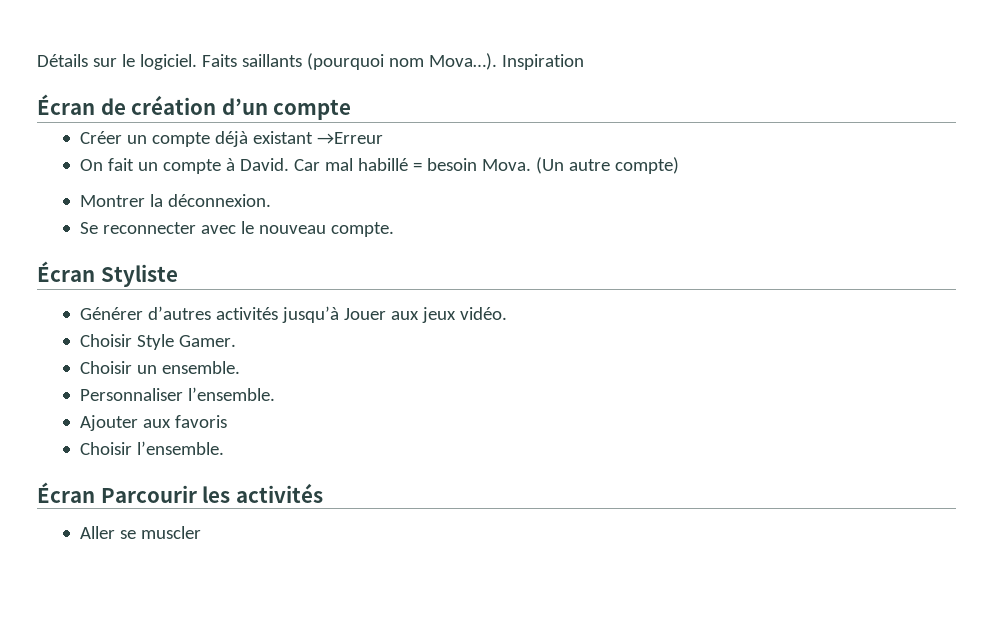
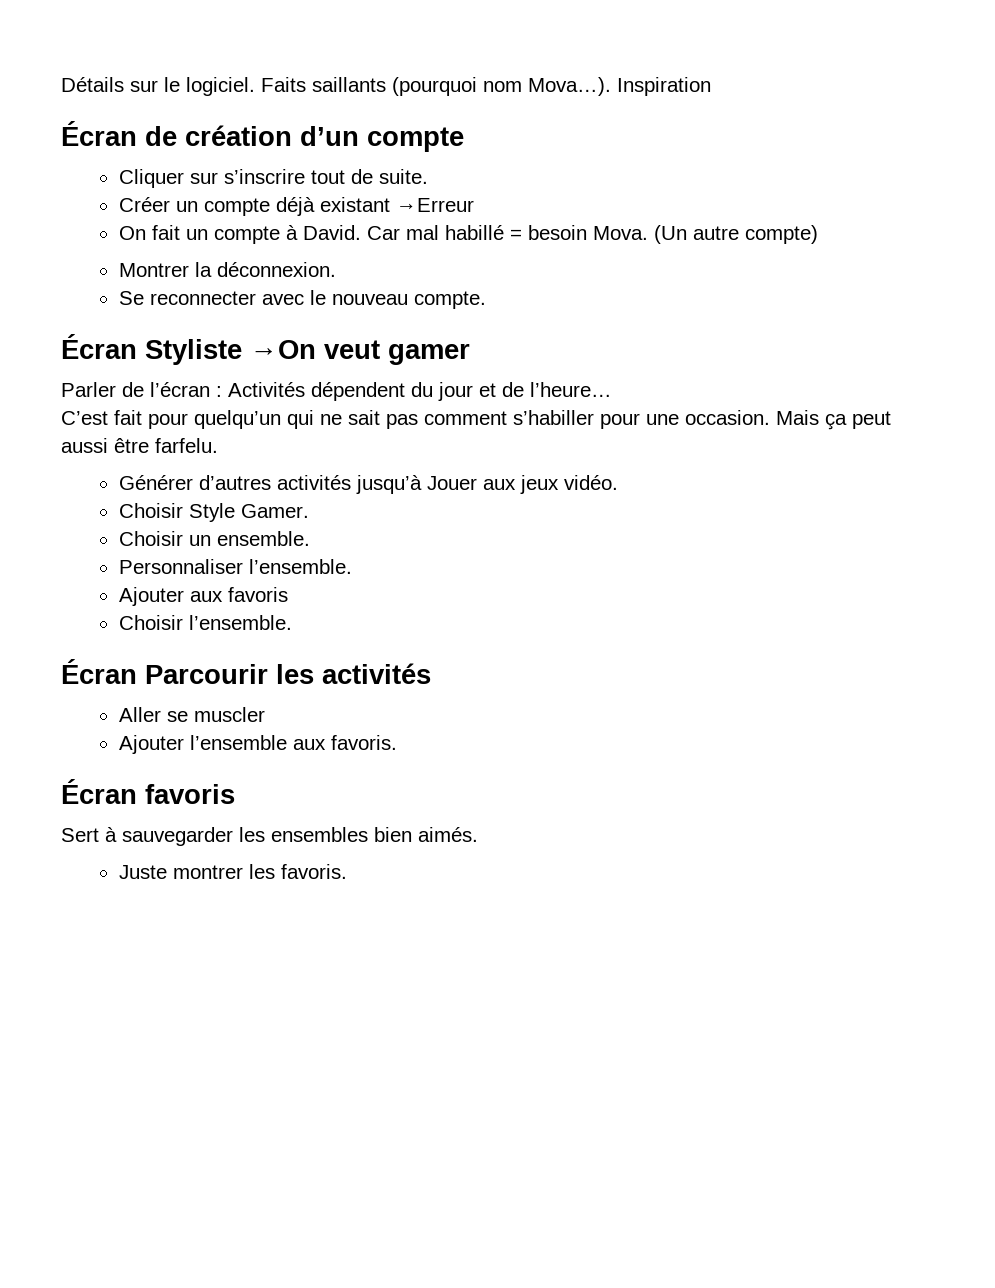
+ Cliquer sur s’inscrire tout de suite.
- Écran Styliste
+ Écran Styliste →On veut gamer
+ Parler de l’écran : Activités dépendent du jour et de l’heure…
+ C’est fait pour quelqu’un qui ne sait pas comment s’habiller pour une occasion. Mais ça peut aussi être farfelu.
+ Ajouter l’ensemble aux favoris.
+ Écran favoris
+ Sert à sauvegarder les ensembles bien aimés.
+ Juste montrer les favoris.

